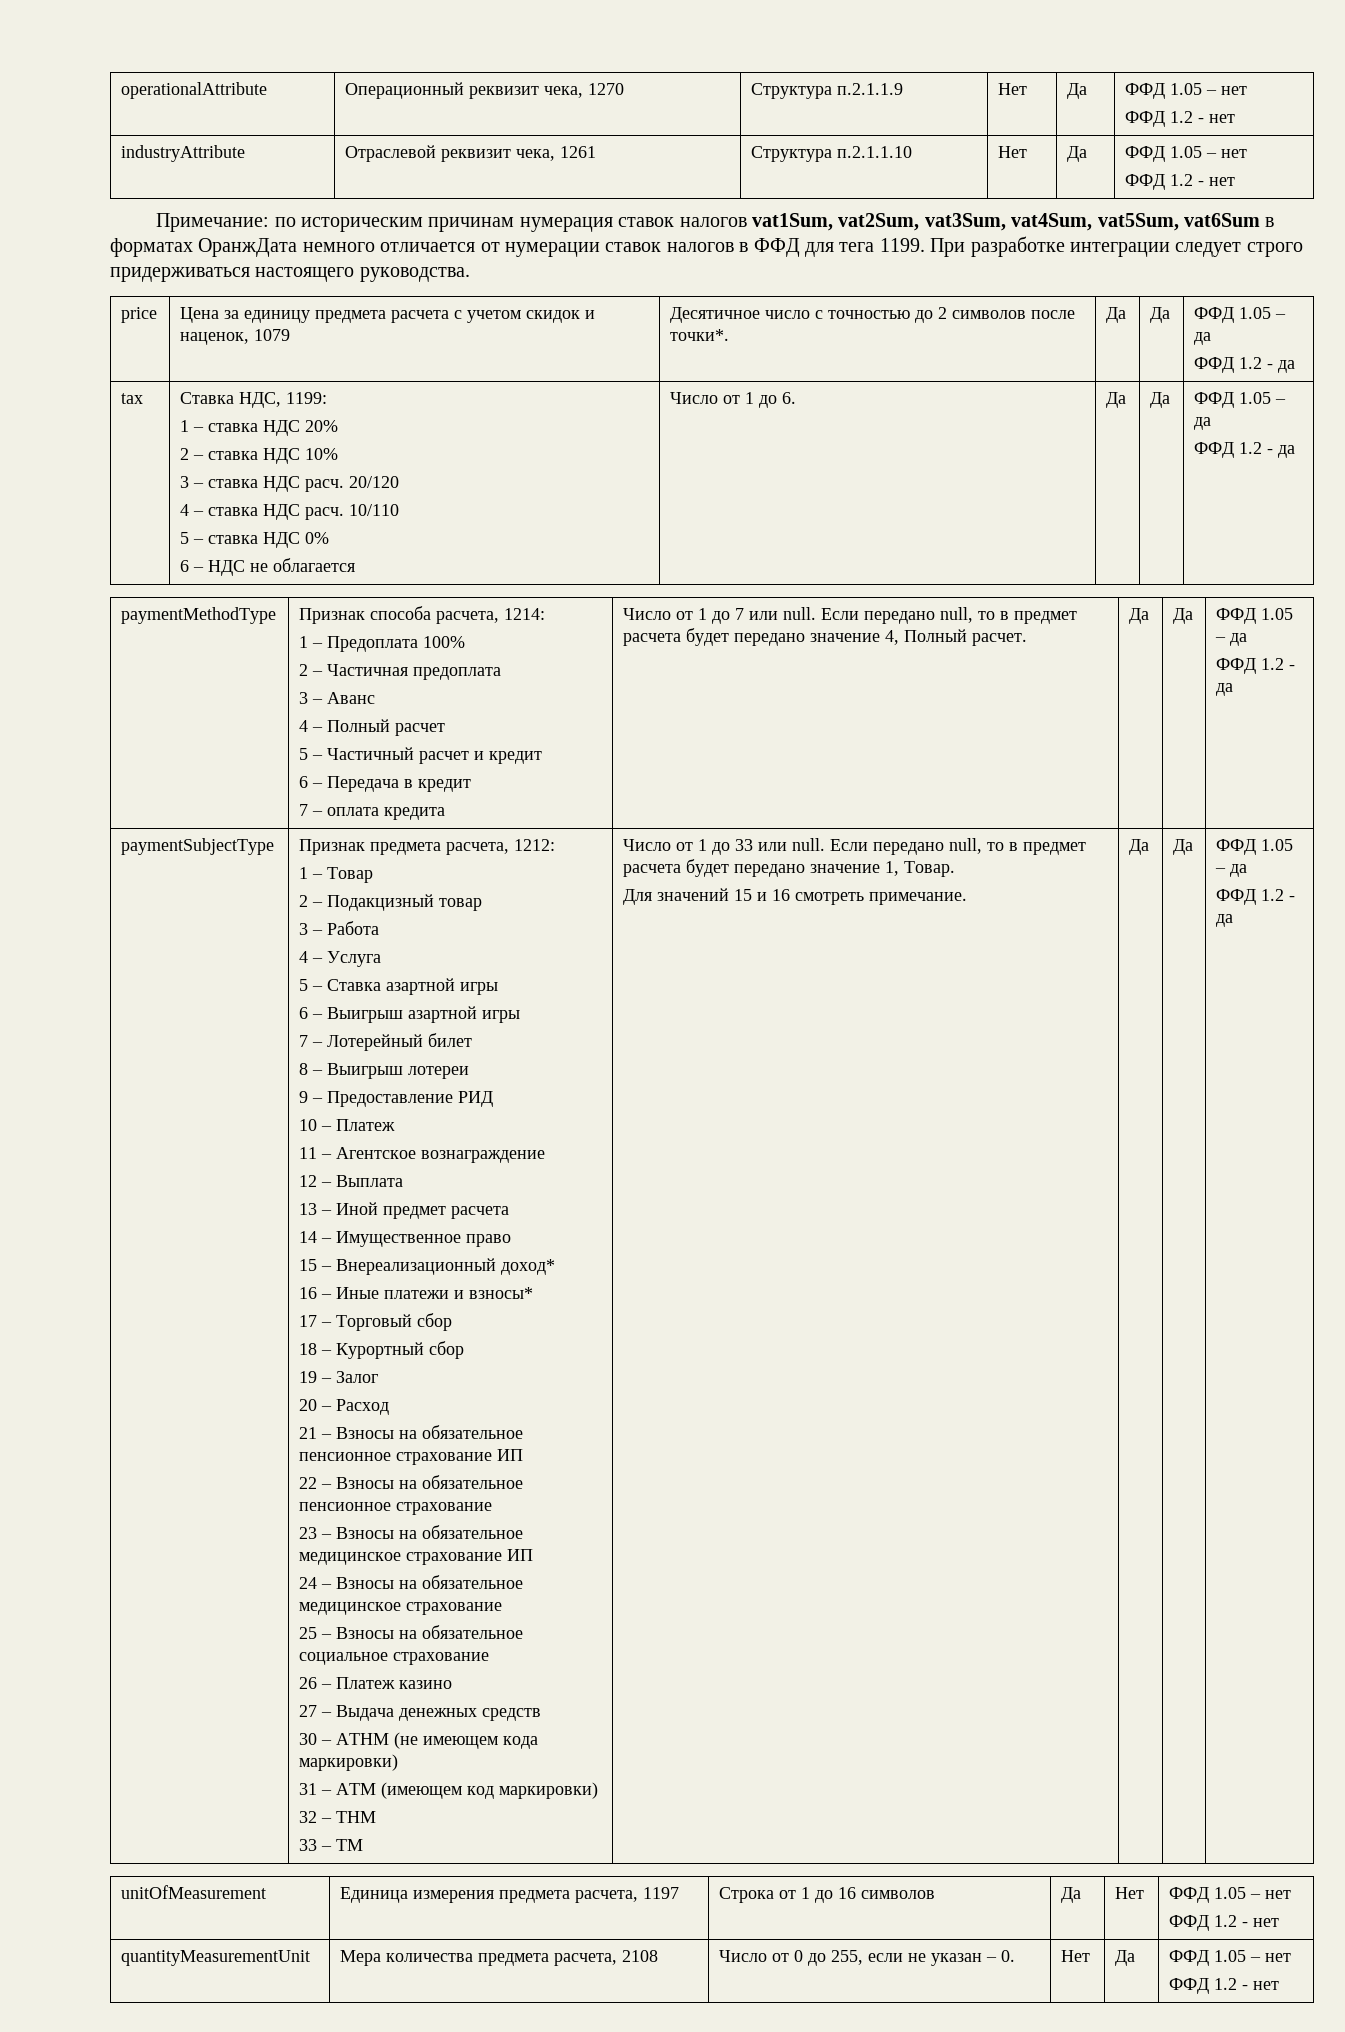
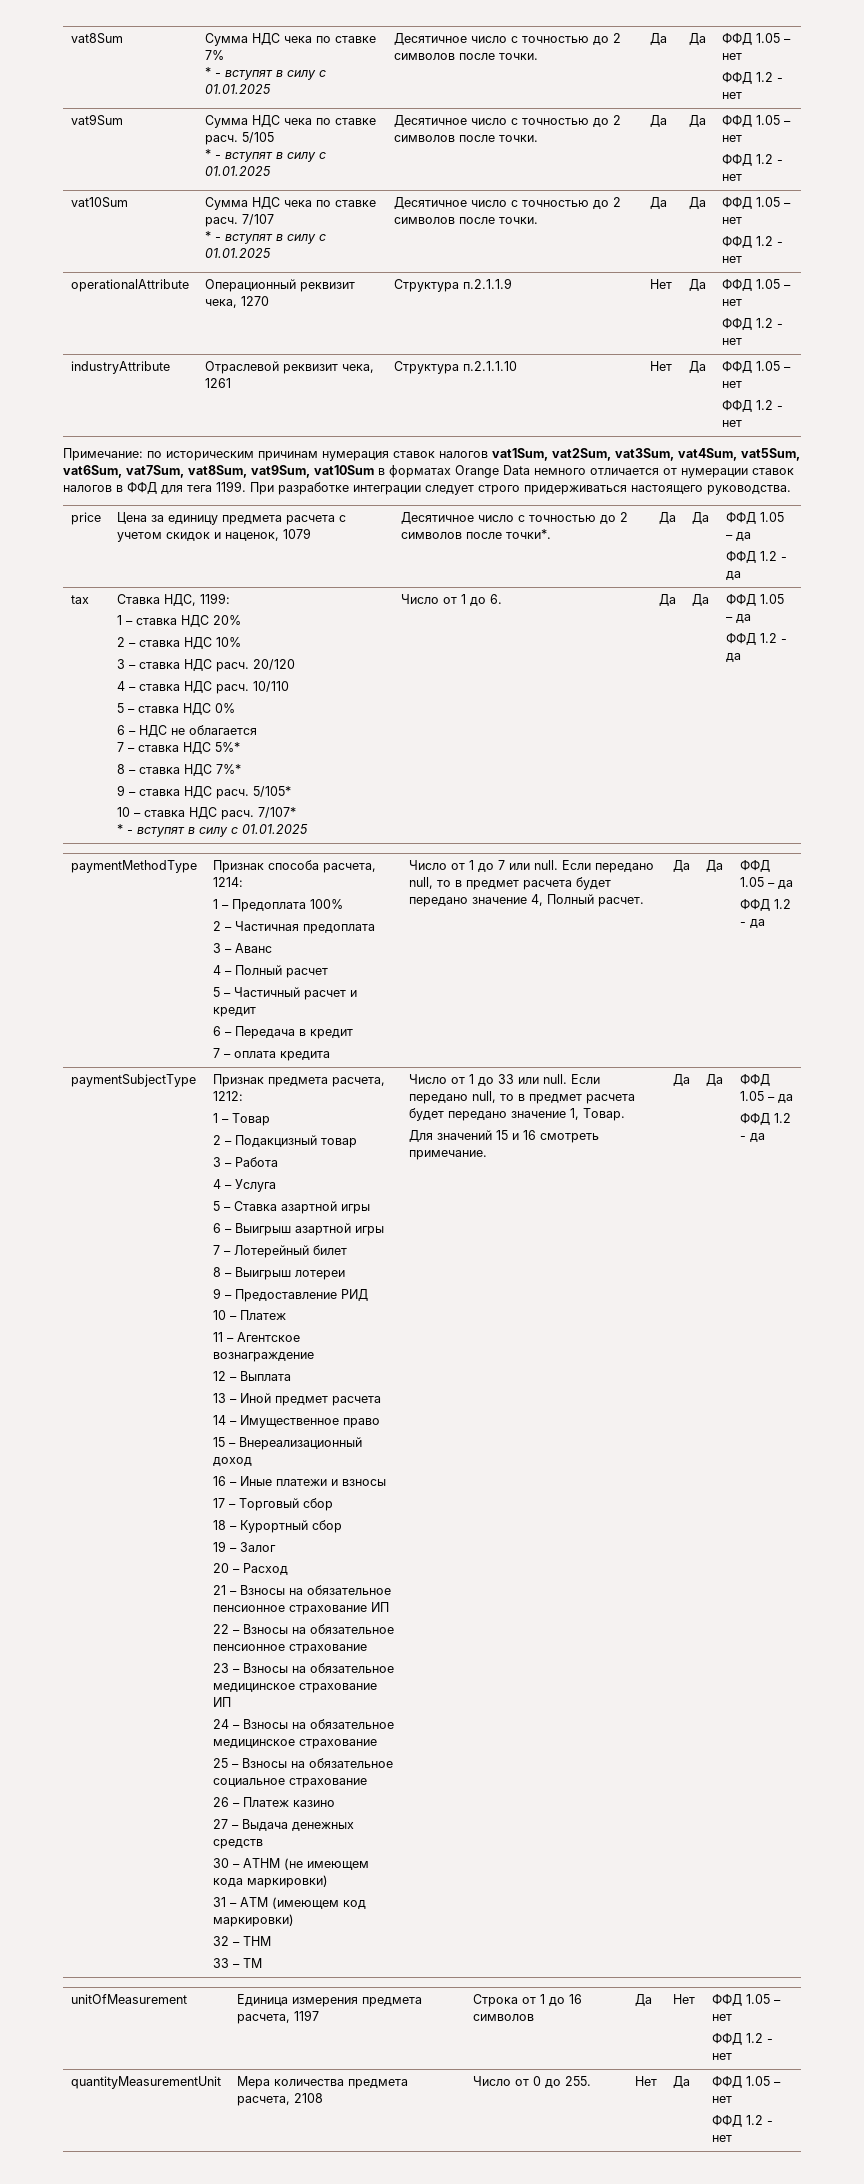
+ vat8Sum | Сумма НДС чека по ставке 7%
+ * - вступят в силу с 01.01.2025 | Десятичное число с точностью до 2 символов после точки. | Да | Да | ФФД 1.05 – нет
+ ФФД 1.2 - нет
+ vat9Sum | Сумма НДС чека по ставке расч. 5/105
+ * - вступят в силу с 01.01.2025 | Десятичное число с точностью до 2 символов после точки. | Да | Да | ФФД 1.05 – нет
+ ФФД 1.2 - нет
+ vat10Sum | Сумма НДС чека по ставке расч. 7/107
+ * - вступят в силу с 01.01.2025 | Десятичное число с точностью до 2 символов после точки. | Да | Да | ФФД 1.05 – нет
+ ФФД 1.2 - нет
- Примечание: по историческим причинам нумерация ставок налогов vat1Sum, vat2Sum, vat3Sum, vat4Sum, vat5Sum, vat6Sum в форматах ОранжДата немного отличается от нумерации ставок налогов в ФФД для тега 1199.
+ Примечание: по историческим причинам нумерация ставок налогов vat1Sum, vat2Sum, vat3Sum, vat4Sum, vat5Sum, vat6Sum, vat7Sum, vat8Sum, vat9Sum, vat10Sum в форматах Orange Data немного отличается от нумерации ставок налогов в ФФД для тега 1199.
+ 7 – ставка НДС 5%*
+ 8 – ставка НДС 7%*
+ 9 – ставка НДС расч. 5/105*
+ 10 – ставка НДС расч. 7/107*
+ * - вступят в силу с 01.01.2025
- 15 – Внереализационный доход*
+ 15 – Внереализационный доход
- 16 – Иные платежи и взносы*
+ 16 – Иные платежи и взносы
- quantityMeasurementUnit | Мера количества предмета расчета, 2108 | Число от 0 до 255, если не указан – 0. | Нет | Да | ФФД 1.05 – нет
+ quantityMeasurementUnit | Мера количества предмета расчета, 2108 | Число от 0 до 255. | Нет | Да | ФФД 1.05 – нет

